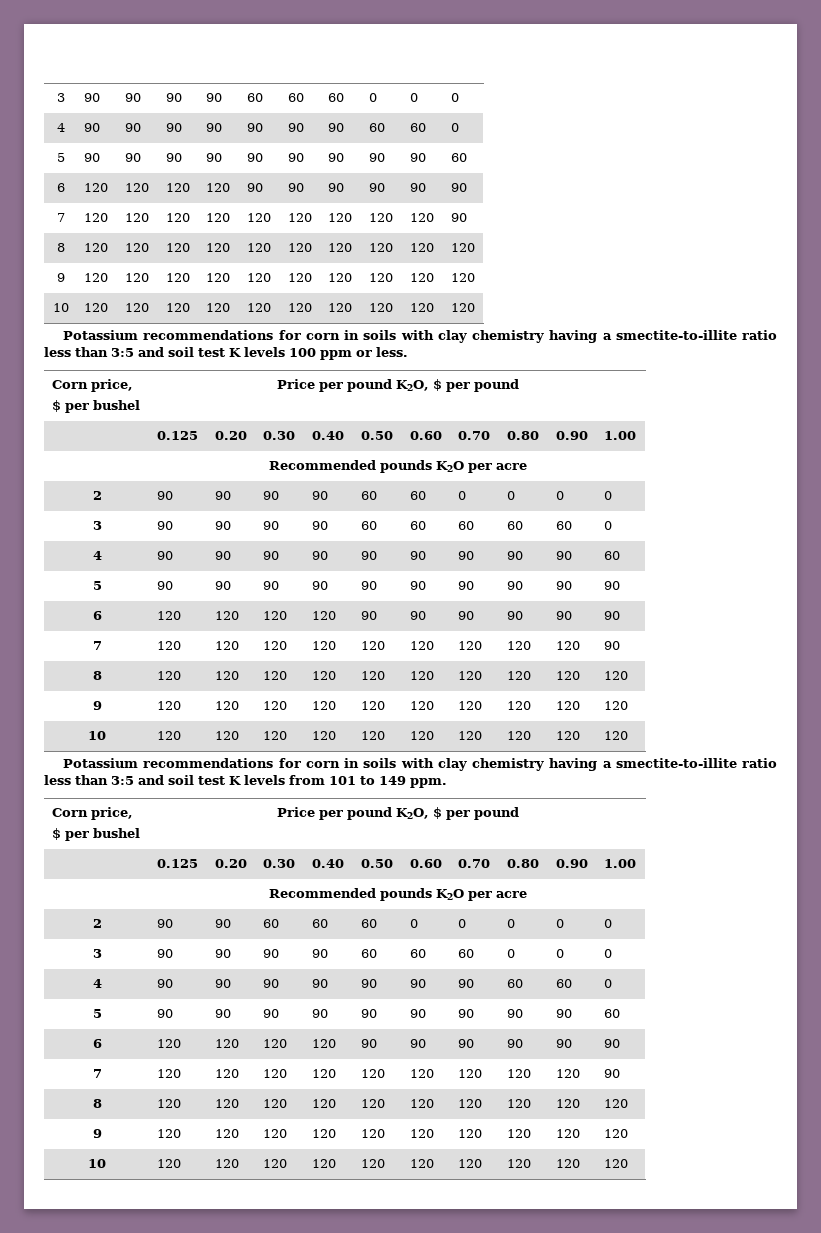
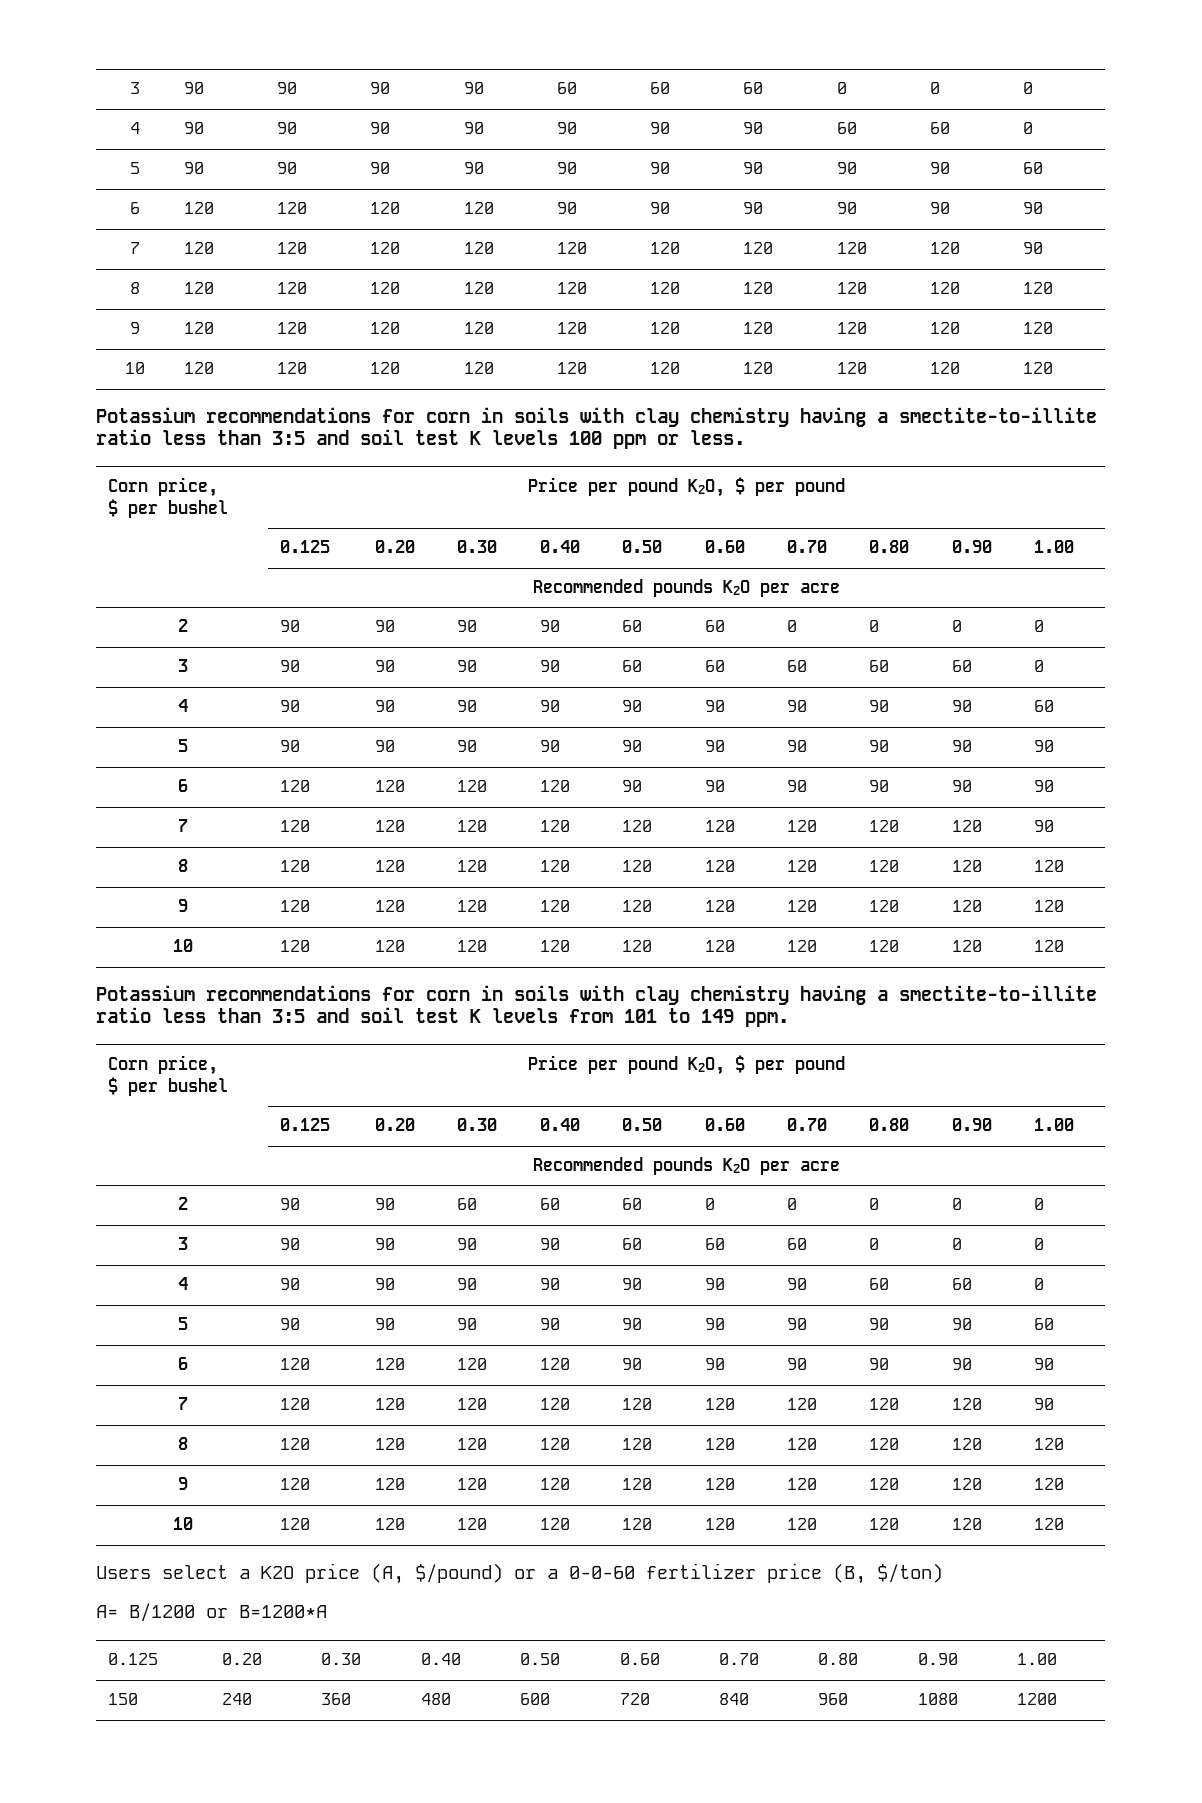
+ Users select a K2O price (A, $/pound) or a 0-0-60 fertilizer price (B, $/ton)
+ A= B/1200 or B=1200*A
+ 0.125 | 0.20 | 0.30 | 0.40 | 0.50 | 0.60 | 0.70 | 0.80 | 0.90 | 1.00
+ 150 | 240 | 360 | 480 | 600 | 720 | 840 | 960 | 1080 | 1200

